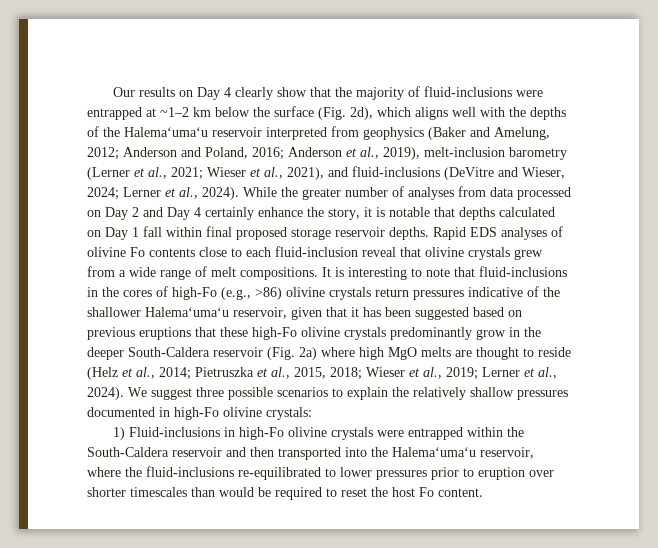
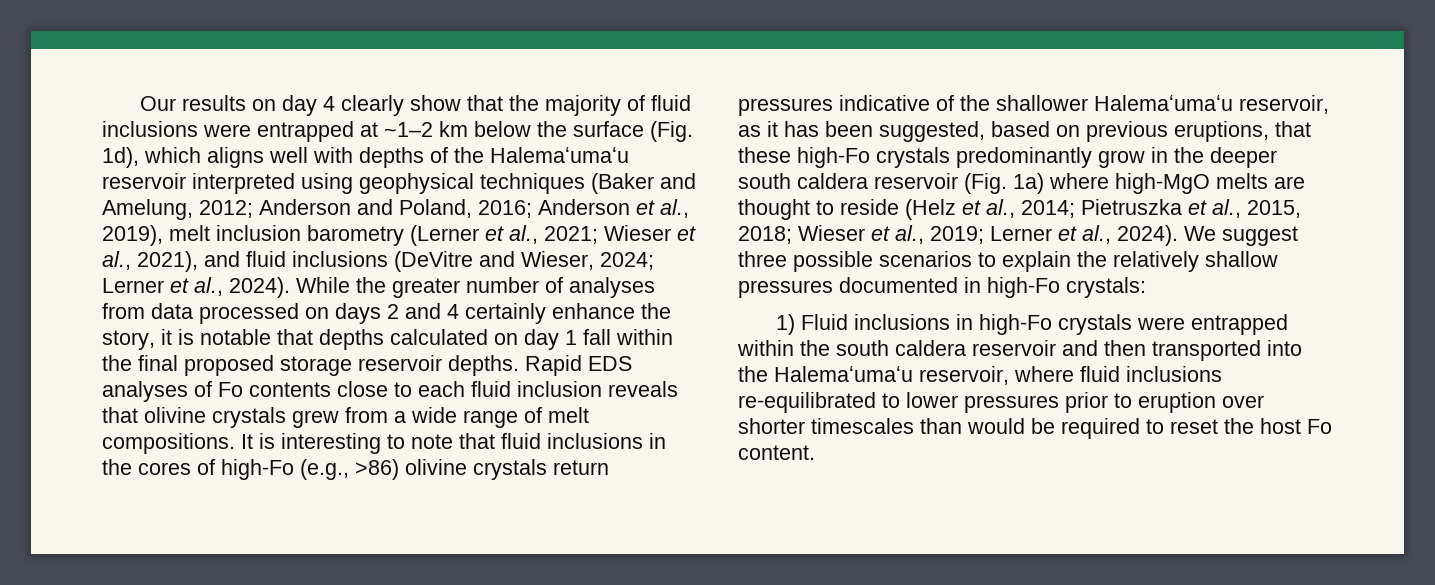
- Our results on Day 4 clearly show that the majority of fluid-inclusions were entrapped at ~1–2 km below the surface (Fig. 2d), which aligns well with the depths of the Halemaʻumaʻu reservoir interpreted from geophysics (Baker and Amelung, 2012; Anderson and Poland, 2016; Anderson et al., 2019), melt-inclusion barometry (Lerner et al., 2021; Wieser et al., 2021), and fluid-inclusions (DeVitre and Wieser, 2024; Lerner et al., 2024).
+ Our results on day 4 clearly show that the majority of fluid inclusions were entrapped at ~1–2 km below the surface (Fig. 1d), which aligns well with depths of the Halemaʻumaʻu reservoir interpreted using geophysical techniques (Baker and Amelung, 2012; Anderson and Poland, 2016; Anderson et al., 2019), melt inclusion barometry (Lerner et al., 2021; Wieser et al., 2021), and fluid inclusions (DeVitre and Wieser, 2024; Lerner et al., 2024).
- While the greater number of analyses from data processed on Day 2 and Day 4 certainly enhance the story, it is notable that depths calculated on Day 1 fall within final proposed storage reservoir depths.
+ While the greater number of analyses from data processed on days 2 and 4 certainly enhance the story, it is notable that depths calculated on day 1 fall within the final proposed storage reservoir depths.
- Rapid EDS analyses of olivine Fo contents close to each fluid-inclusion reveal that olivine crystals grew from a wide range of melt compositions.
+ Rapid EDS analyses of Fo contents close to each fluid inclusion reveals that olivine crystals grew from a wide range of melt compositions.
- It is interesting to note that fluid-inclusions in the cores of high-Fo (e.g., >86) olivine crystals return pressures indicative of the shallower Halemaʻumaʻu reservoir, given that it has been suggested based on previous eruptions that these high-Fo olivine crystals predominantly grow in the deeper South-Caldera reservoir (Fig. 2a) where high MgO melts are thought to reside (Helz et al., 2014; Pietruszka et al., 2015, 2018; Wieser et al., 2019; Lerner et al., 2024).
+ It is interesting to note that fluid inclusions in the cores of high-Fo (e.g., >86) olivine crystals return pressures indicative of the shallower Halemaʻumaʻu reservoir, as it has been suggested, based on previous eruptions, that these high-Fo crystals predominantly grow in the deeper south caldera reservoir (Fig. 1a) where high-MgO melts are thought to reside (Helz et al., 2014; Pietruszka et al., 2015, 2018; Wieser et al., 2019; Lerner et al., 2024).
- We suggest three possible scenarios to explain the relatively shallow pressures documented in high-Fo olivine crystals:
+ We suggest three possible scenarios to explain the relatively shallow pressures documented in high-Fo crystals:
- 1) Fluid-inclusions in high-Fo olivine crystals were entrapped within the South-Caldera reservoir and then transported into the Halemaʻumaʻu reservoir, where the fluid-inclusions re-equilibrated to lower pressures prior to eruption over shorter timescales than would be required to reset the host Fo content.
+ 1) Fluid inclusions in high-Fo crystals were entrapped within the south caldera reservoir and then transported into the Halemaʻumaʻu reservoir, where fluid inclusions re-equilibrated to lower pressures prior to eruption over shorter timescales than would be required to reset the host Fo content.

